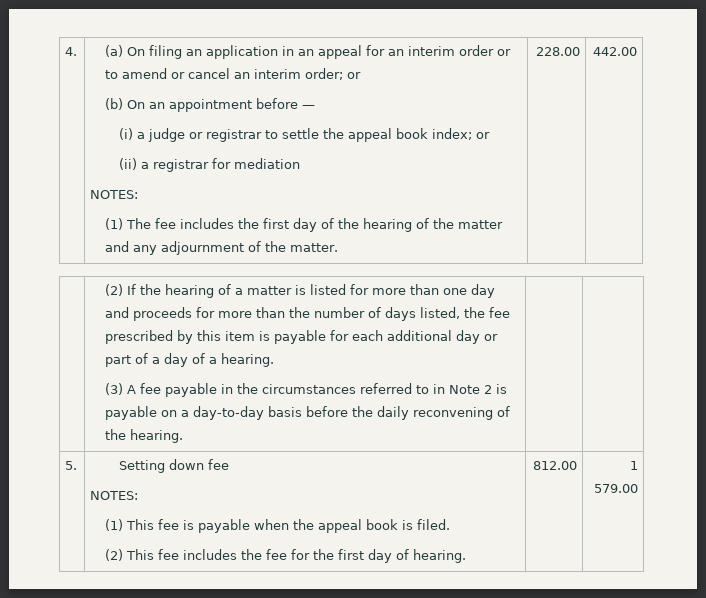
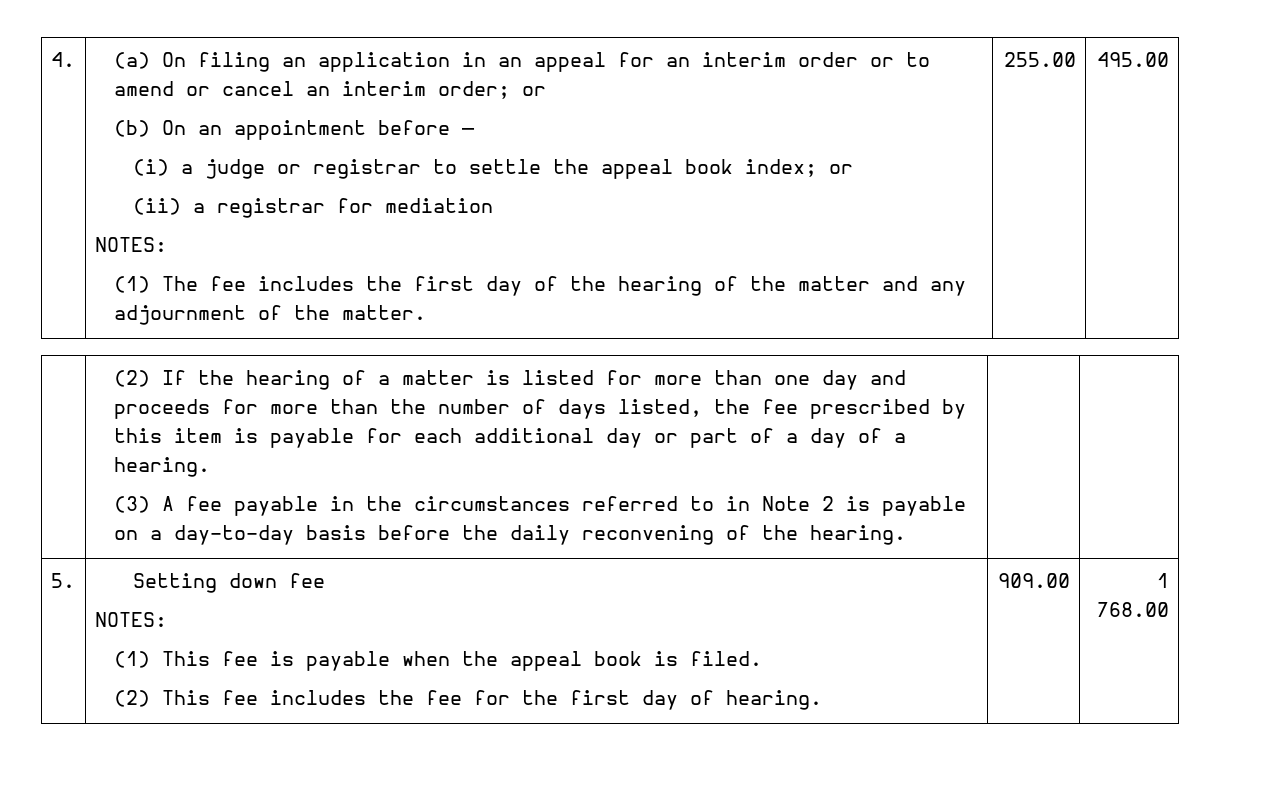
- 228.00 | 442.00
+ 255.00 | 495.00
  5. | Setting down fee
  NOTES:
  (1) This fee is payable when the appeal book is filed.
- (2) This fee includes the fee for the first day of hearing. | 812.00 | 1 579.00
+ (2) This fee includes the fee for the first day of hearing. | 909.00 | 1 768.00

